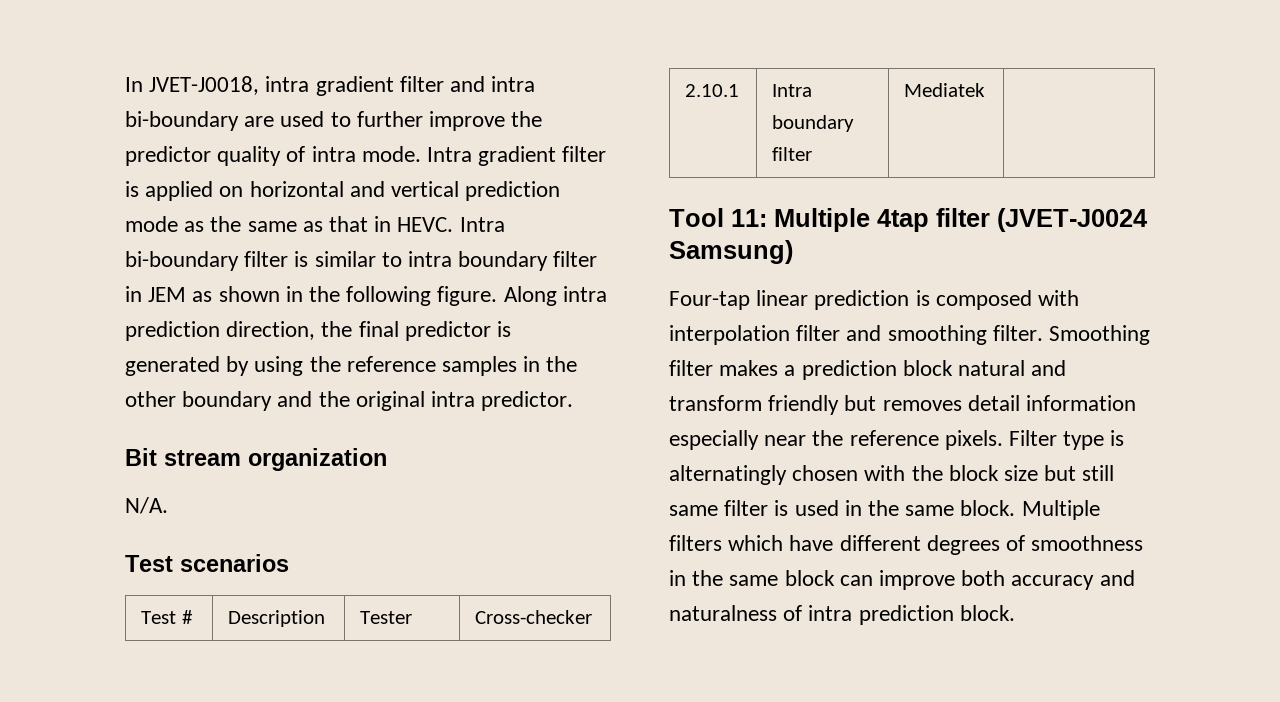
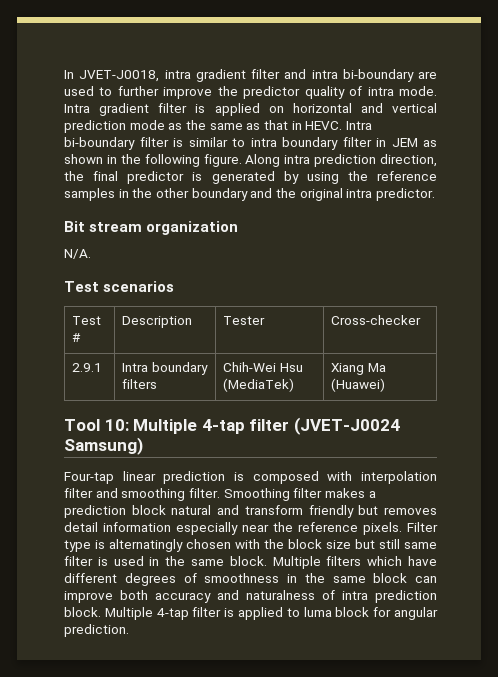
- 2.10.1 | Intra boundary filter | Mediatek |
- Tool 11: Multiple 4tap filter (JVET-J0024 Samsung)
+ 2.9.1 | Intra boundary filters | Chih-Wei Hsu (MediaTek) | Xiang Ma (Huawei)
+ Tool 10: Multiple 4-tap filter (JVET-J0024 Samsung)
+ Multiple 4-tap filter is applied to luma block for angular prediction.

